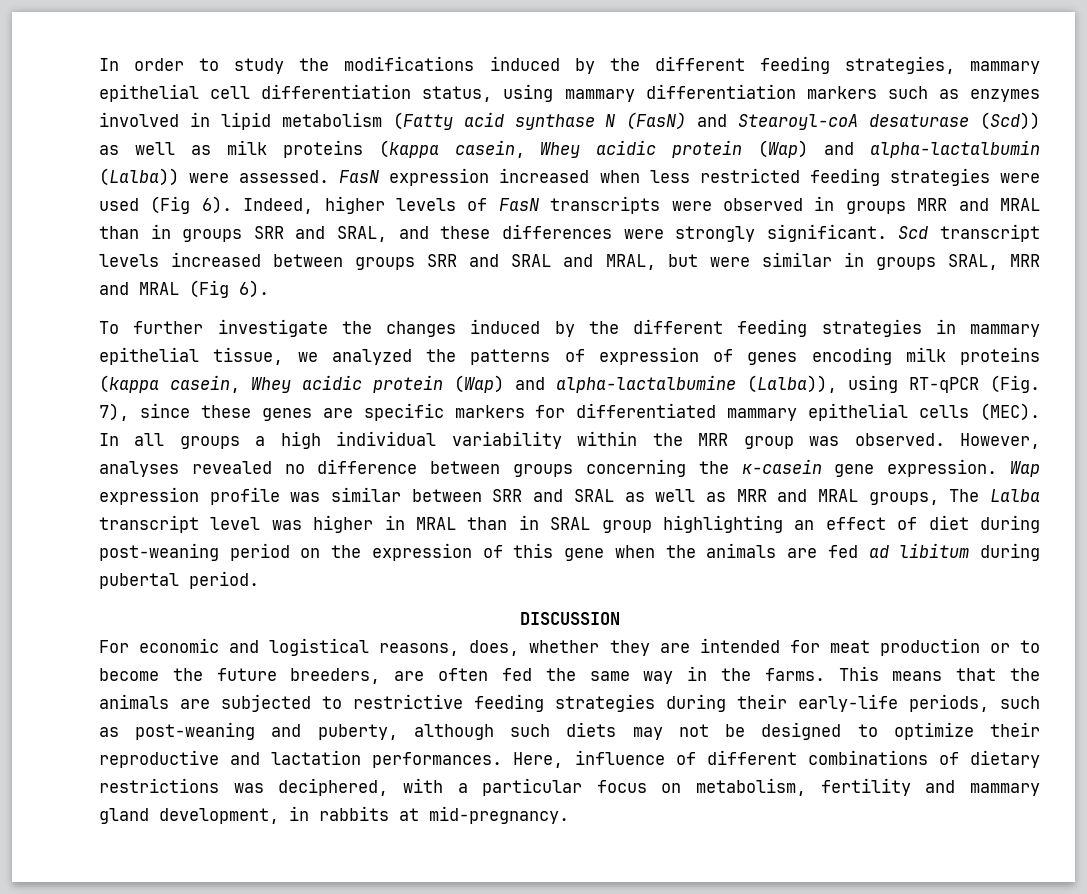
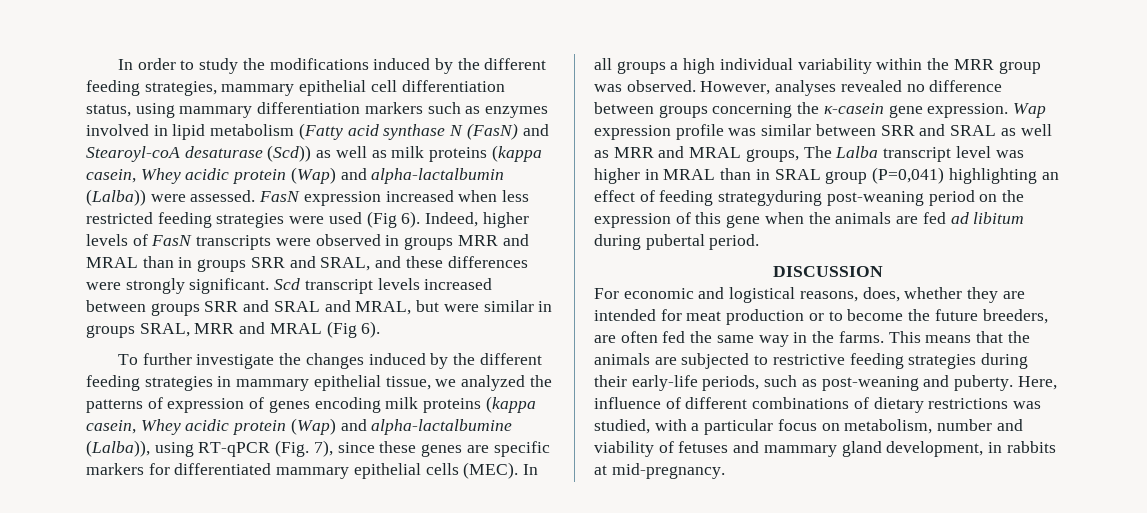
- Wap expression profile was similar between SRR and SRAL as well as MRR and MRAL groups, The Lalba transcript level was higher in MRAL than in SRAL group highlighting an effect of diet during post-weaning period on the expression of this gene when the animals are fed ad libitum during pubertal period.
+ Wap expression profile was similar between SRR and SRAL as well as MRR and MRAL groups, The Lalba transcript level was higher in MRAL than in SRAL group (P=0,041) highlighting an effect of feeding strategyduring post-weaning period on the expression of this gene when the animals are fed ad libitum during pubertal period.
- This means that the animals are subjected to restrictive feeding strategies during their early-life periods, such as post-weaning and puberty, although such diets may not be designed to optimize their reproductive and lactation performances.
+ This means that the animals are subjected to restrictive feeding strategies during their early-life periods, such as post-weaning and puberty.
- Here, influence of different combinations of dietary restrictions was deciphered, with a particular focus on metabolism, fertility and mammary gland development, in rabbits at mid-pregnancy.
+ Here, influence of different combinations of dietary restrictions was studied, with a particular focus on metabolism, number and viability of fetuses and mammary gland development, in rabbits at mid-pregnancy.

